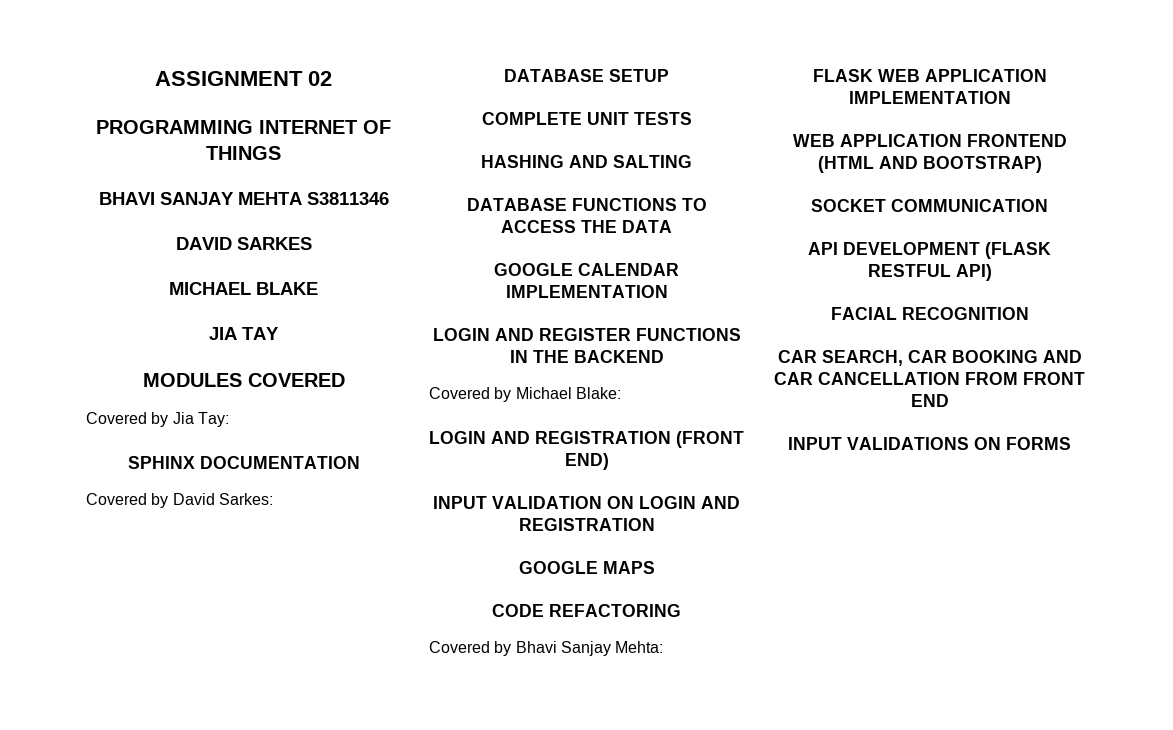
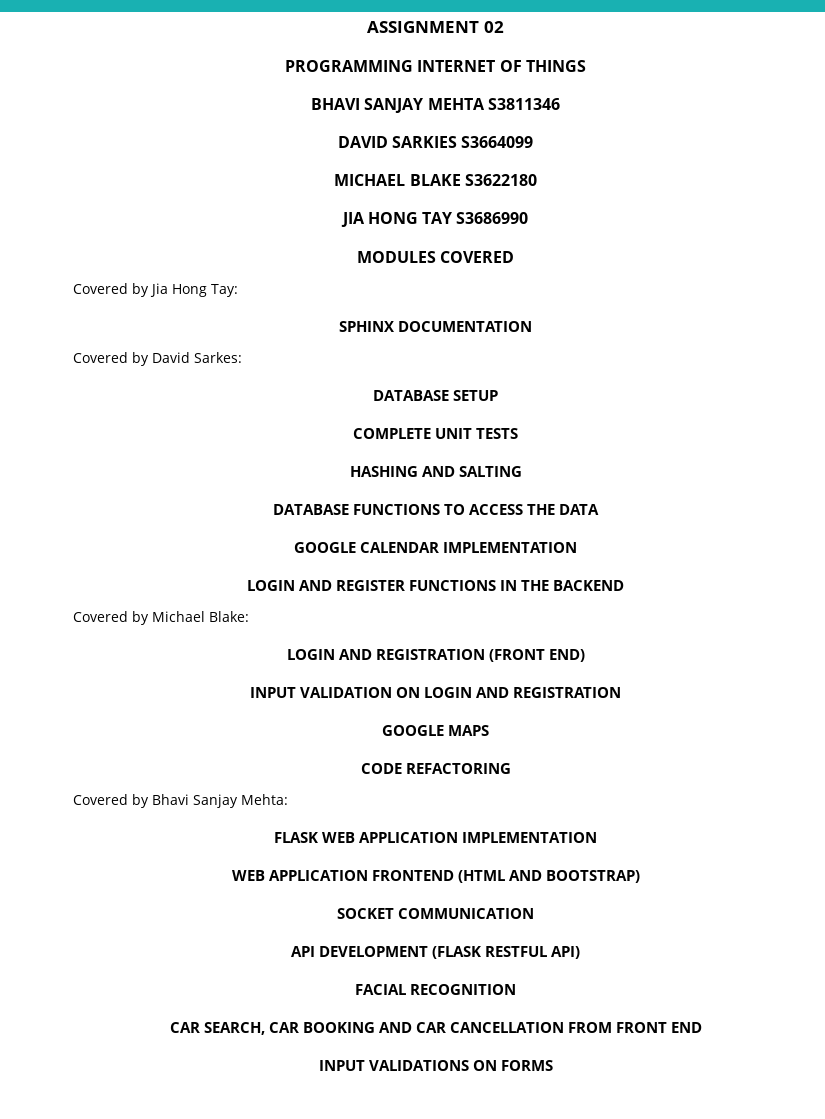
- DAVID SARKES
+ DAVID SARKIES S3664099
- MICHAEL BLAKE
+ MICHAEL BLAKE S3622180
- JIA TAY
+ JIA HONG TAY S3686990
- Covered by Jia Tay:
+ Covered by Jia Hong Tay:

